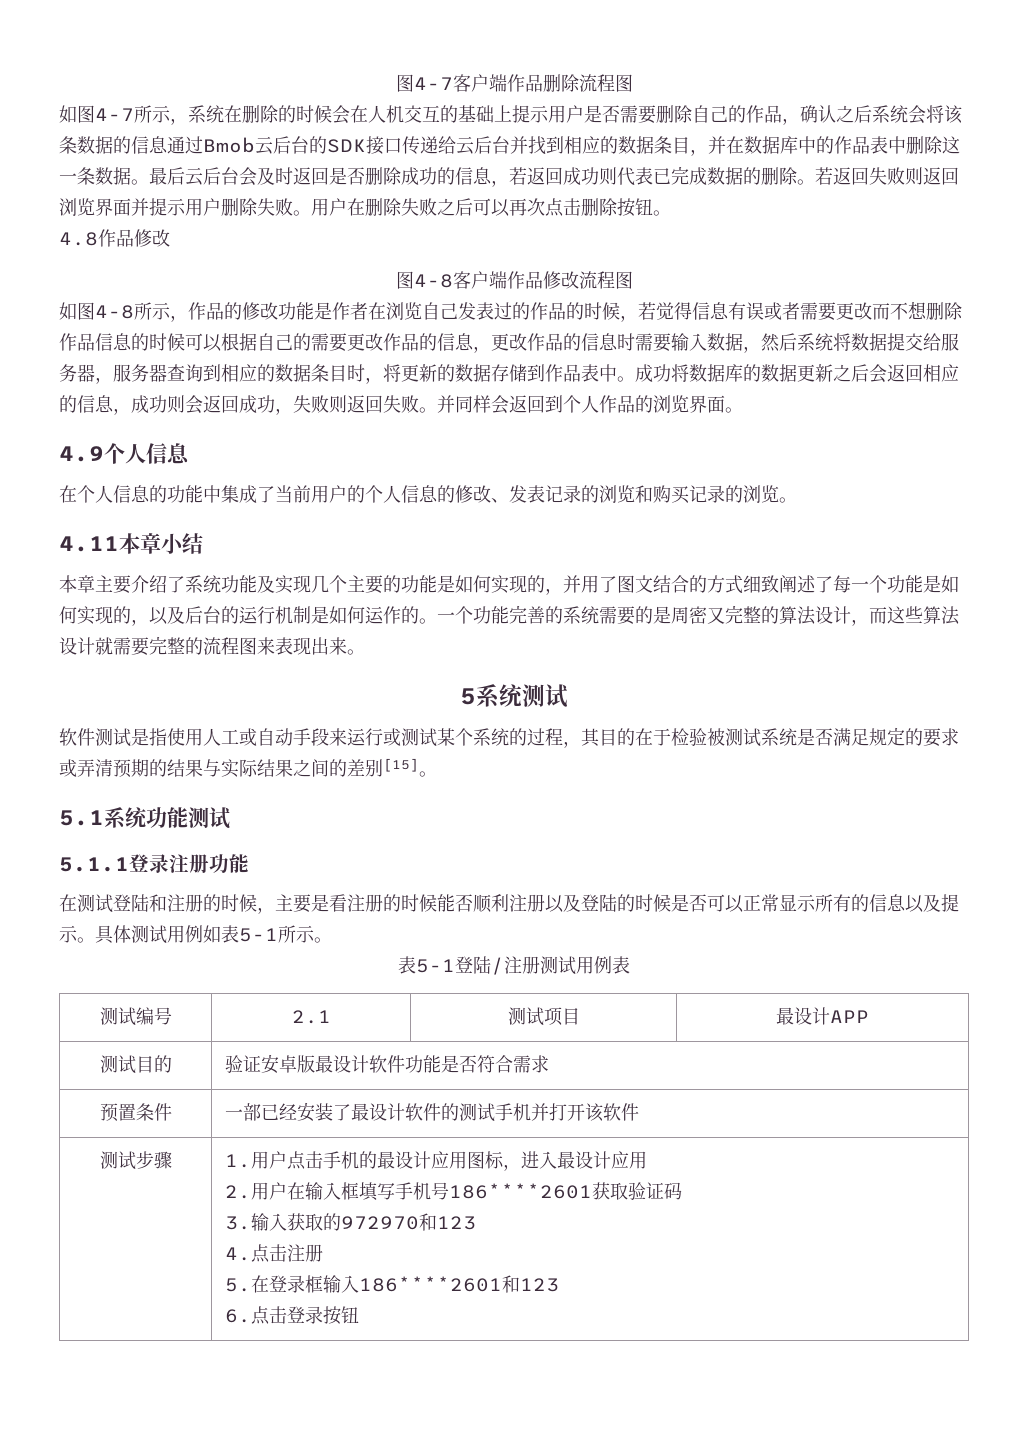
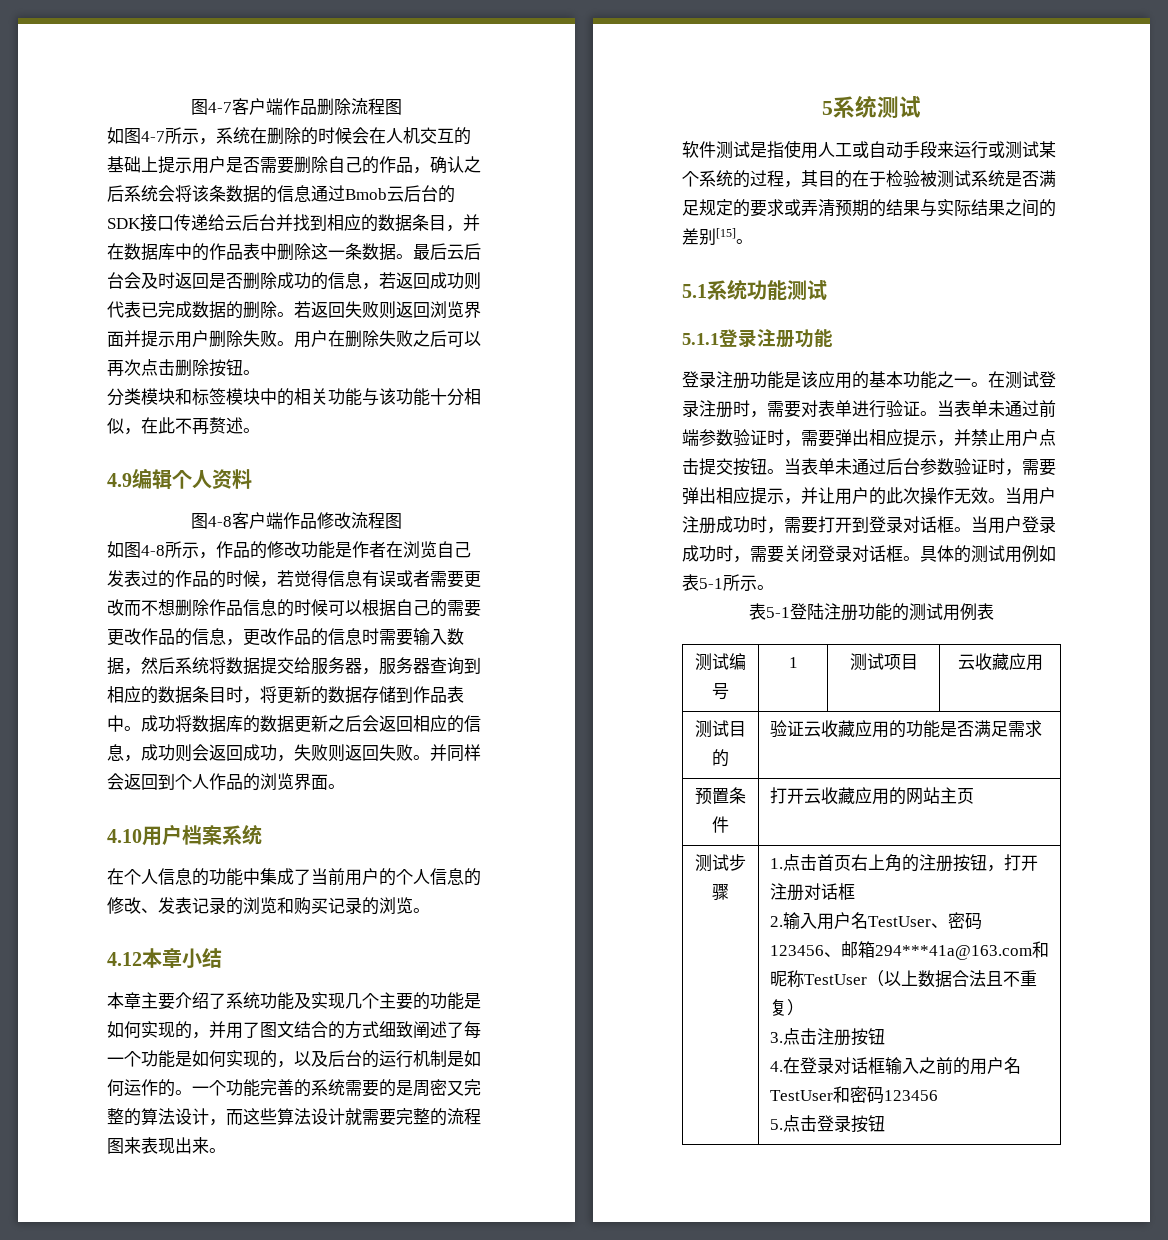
- 4.8作品修改
+ 分类模块和标签模块中的相关功能与该功能十分相似，在此不再赘述。
+ 4.9编辑个人资料
- 4.9个人信息
+ 4.10用户档案系统
- 4.11本章小结
+ 4.12本章小结
- 在测试登陆和注册的时候，主要是看注册的时候能否顺利注册以及登陆的时候是否可以正常显示所有的信息以及提示。具体测试用例如表5-1所示。
+ 登录注册功能是该应用的基本功能之一。在测试登录注册时，需要对表单进行验证。当表单未通过前端参数验证时，需要弹出相应提示，并禁止用户点击提交按钮。当表单未通过后台参数验证时，需要弹出相应提示，并让用户的此次操作无效。当用户注册成功时，需要打开到登录对话框。当用户登录成功时，需要关闭登录对话框。具体的测试用例如表5-1所示。
- 表5-1登陆/注册测试用例表
+ 表5-1登陆注册功能的测试用例表
- 测试编号 | 2.1 | 测试项目 | 最设计APP
+ 测试编号 | 1 | 测试项目 | 云收藏应用
- 测试目的 | 验证安卓版最设计软件功能是否符合需求
+ 测试目的 | 验证云收藏应用的功能是否满足需求
- 预置条件 | 一部已经安装了最设计软件的测试手机并打开该软件
- 测试步骤 | 1.用户点击手机的最设计应用图标，进入最设计应用
- 2.用户在输入框填写手机号186****2601获取验证码
- 3.输入获取的972970和123
- 4.点击注册
- 5.在登录框输入186****2601和123
- 6.点击登录按钮
+ 预置条件 | 打开云收藏应用的网站主页
+ 测试步骤 | 1.点击首页右上角的注册按钮，打开注册对话框
+ 2.输入用户名TestUser、密码123456、邮箱294***41a@163.com和昵称TestUser（以上数据合法且不重复）
+ 3.点击注册按钮
+ 4.在登录对话框输入之前的用户名TestUser和密码123456
+ 5.点击登录按钮

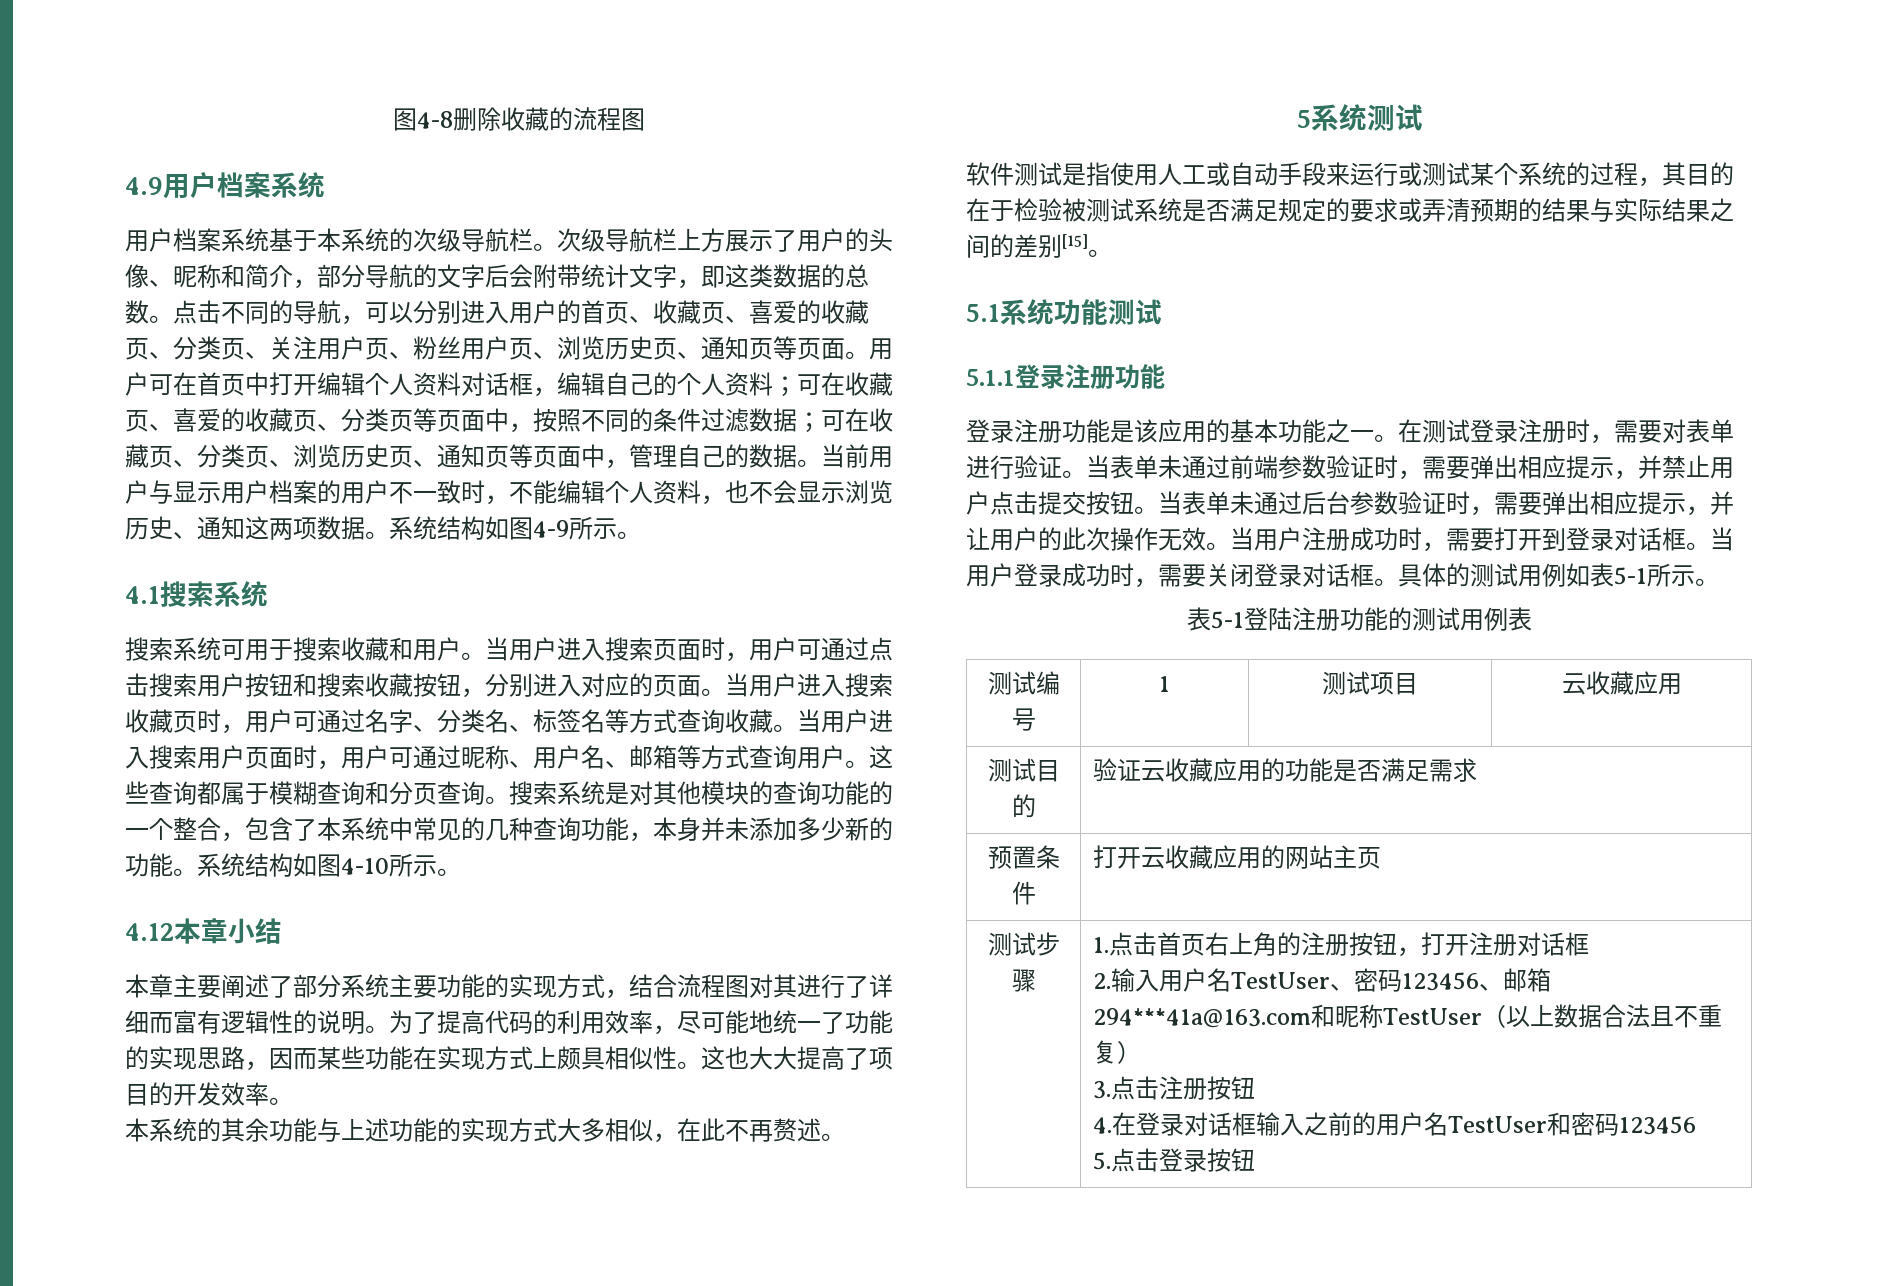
- 图4-7客户端作品删除流程图
- 如图4-7所示，系统在删除的时候会在人机交互的基础上提示用户是否需要删除自己的作品，确认之后系统会将该条数据的信息通过Bmob云后台的SDK接口传递给云后台并找到相应的数据条目，并在数据库中的作品表中删除这一条数据。最后云后台会及时返回是否删除成功的信息，若返回成功则代表已完成数据的删除。若返回失败则返回浏览界面并提示用户删除失败。用户在删除失败之后可以再次点击删除按钮。
- 分类模块和标签模块中的相关功能与该功能十分相似，在此不再赘述。
- 4.9编辑个人资料
- 图4-8客户端作品修改流程图
- 如图4-8所示，作品的修改功能是作者在浏览自己发表过的作品的时候，若觉得信息有误或者需要更改而不想删除作品信息的时候可以根据自己的需要更改作品的信息，更改作品的信息时需要输入数据，然后系统将数据提交给服务器，服务器查询到相应的数据条目时，将更新的数据存储到作品表中。成功将数据库的数据更新之后会返回相应的信息，成功则会返回成功，失败则返回失败。并同样会返回到个人作品的浏览界面。
- 4.10用户档案系统
- 在个人信息的功能中集成了当前用户的个人信息的修改、发表记录的浏览和购买记录的浏览。
+ 图4-8删除收藏的流程图
+ 4.9用户档案系统
+ 用户档案系统基于本系统的次级导航栏。次级导航栏上方展示了用户的头像、昵称和简介，部分导航的文字后会附带统计文字，即这类数据的总数。点击不同的导航，可以分别进入用户的首页、收藏页、喜爱的收藏页、分类页、关注用户页、粉丝用户页、浏览历史页、通知页等页面。用户可在首页中打开编辑个人资料对话框，编辑自己的个人资料；可在收藏页、喜爱的收藏页、分类页等页面中，按照不同的条件过滤数据；可在收藏页、分类页、浏览历史页、通知页等页面中，管理自己的数据。当前用户与显示用户档案的用户不一致时，不能编辑个人资料，也不会显示浏览历史、通知这两项数据。系统结构如图4-9所示。
+ 4.1搜索系统
+ 搜索系统可用于搜索收藏和用户。当用户进入搜索页面时，用户可通过点击搜索用户按钮和搜索收藏按钮，分别进入对应的页面。当用户进入搜索收藏页时，用户可通过名字、分类名、标签名等方式查询收藏。当用户进入搜索用户页面时，用户可通过昵称、用户名、邮箱等方式查询用户。这些查询都属于模糊查询和分页查询。搜索系统是对其他模块的查询功能的一个整合，包含了本系统中常见的几种查询功能，本身并未添加多少新的功能。系统结构如图4-10所示。
- 本章主要介绍了系统功能及实现几个主要的功能是如何实现的，并用了图文结合的方式细致阐述了每一个功能是如何实现的，以及后台的运行机制是如何运作的。一个功能完善的系统需要的是周密又完整的算法设计，而这些算法设计就需要完整的流程图来表现出来。
+ 本章主要阐述了部分系统主要功能的实现方式，结合流程图对其进行了详细而富有逻辑性的说明。为了提高代码的利用效率，尽可能地统一了功能的实现思路，因而某些功能在实现方式上颇具相似性。这也大大提高了项目的开发效率。
+ 本系统的其余功能与上述功能的实现方式大多相似，在此不再赘述。

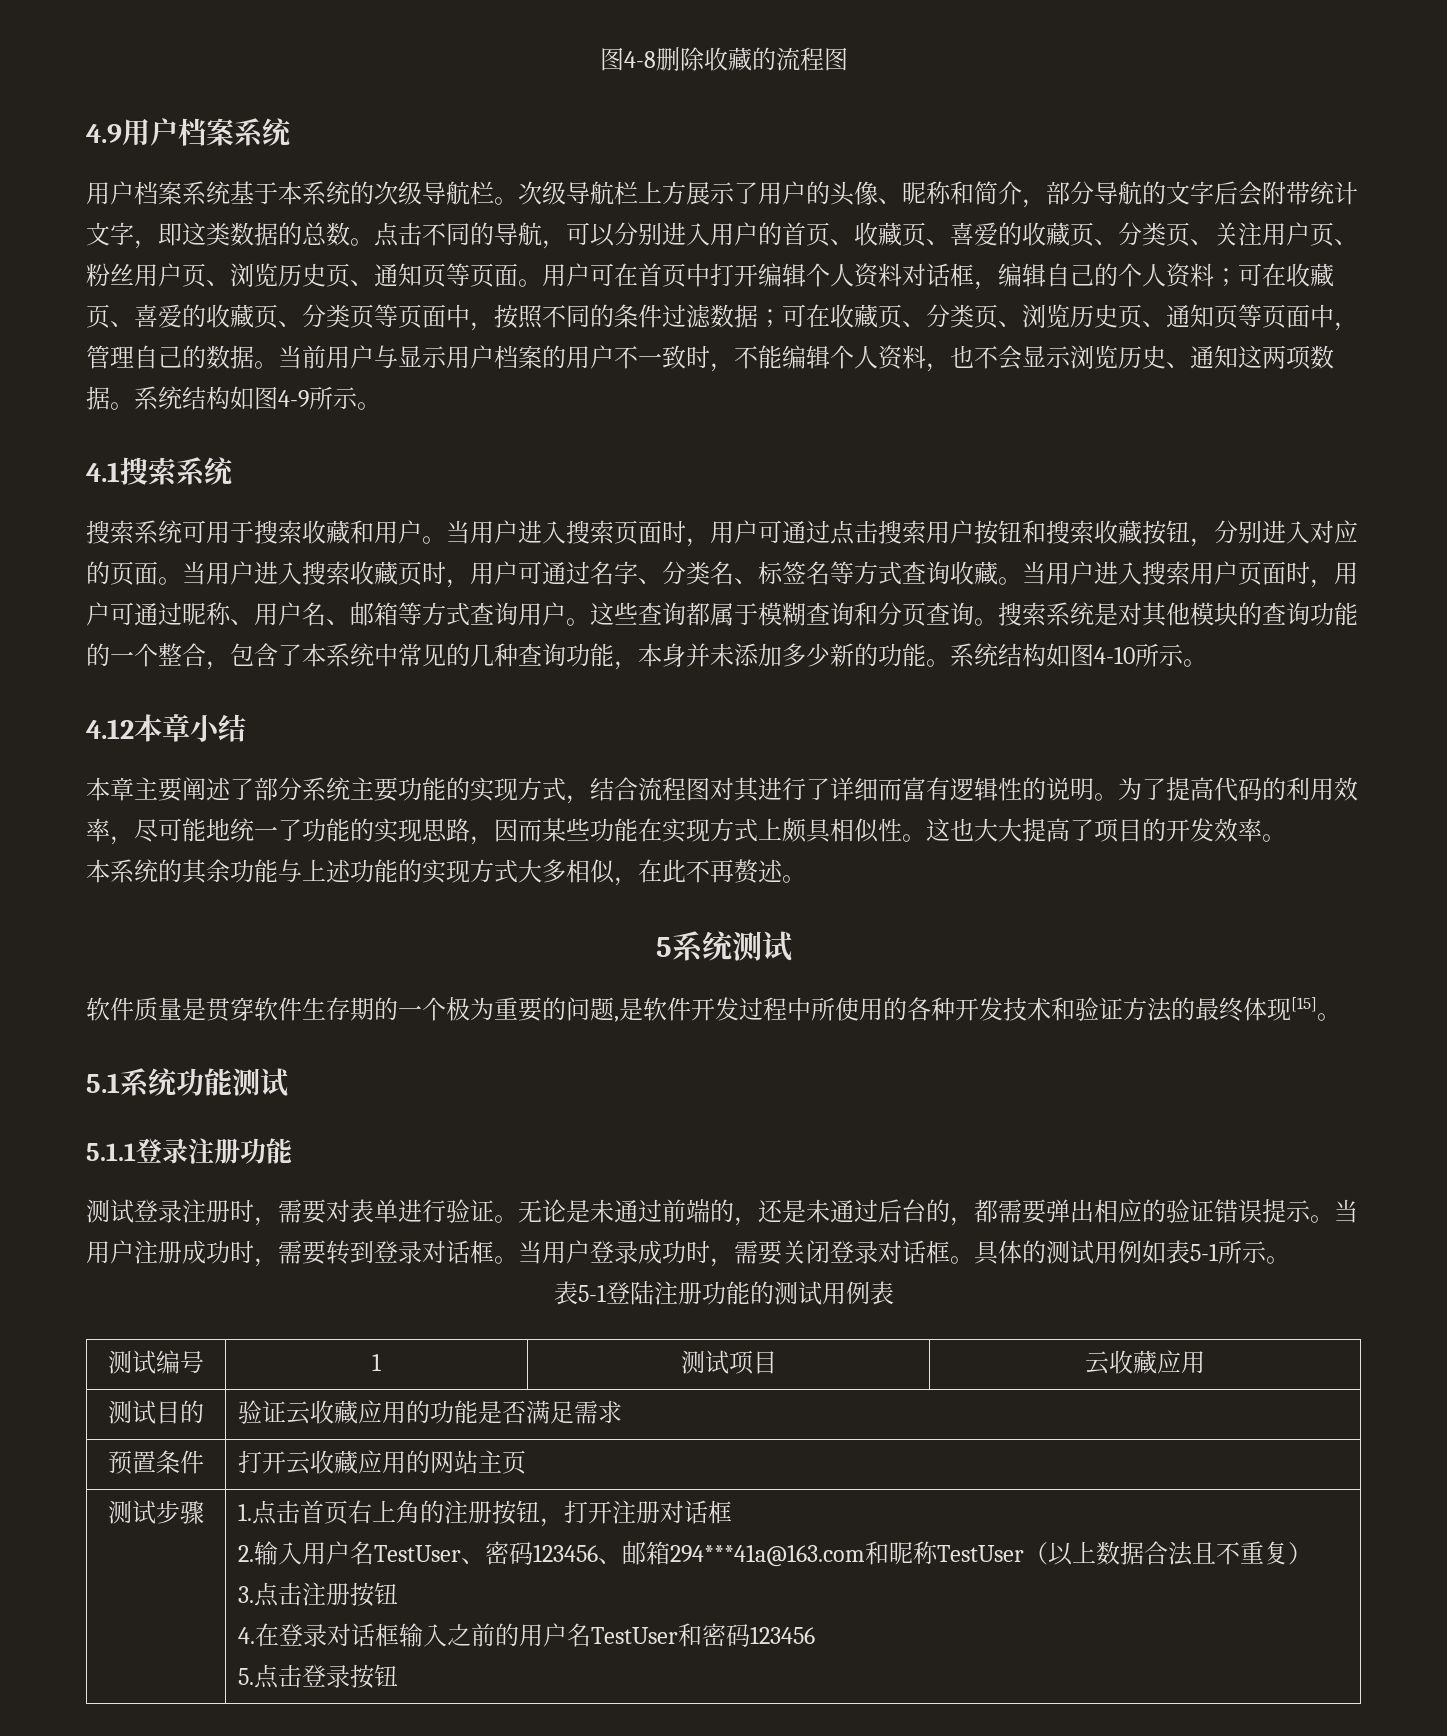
- 软件测试是指使用人工或自动手段来运行或测试某个系统的过程，其目的在于检验被测试系统是否满足规定的要求或弄清预期的结果与实际结果之间的差别[15]。
+ 软件质量是贯穿软件生存期的一个极为重要的问题,是软件开发过程中所使用的各种开发技术和验证方法的最终体现[15]。
- 登录注册功能是该应用的基本功能之一。在测试登录注册时，需要对表单进行验证。
+ 测试登录注册时，需要对表单进行验证。
- 当表单未通过前端参数验证时，需要弹出相应提示，并禁止用户点击提交按钮。当表单未通过后台参数验证时，需要弹出相应提示，并让用户的此次操作无效。
+ 无论是未通过前端的，还是未通过后台的，都需要弹出相应的验证错误提示。
- 当用户注册成功时，需要打开到登录对话框。
+ 当用户注册成功时，需要转到登录对话框。

